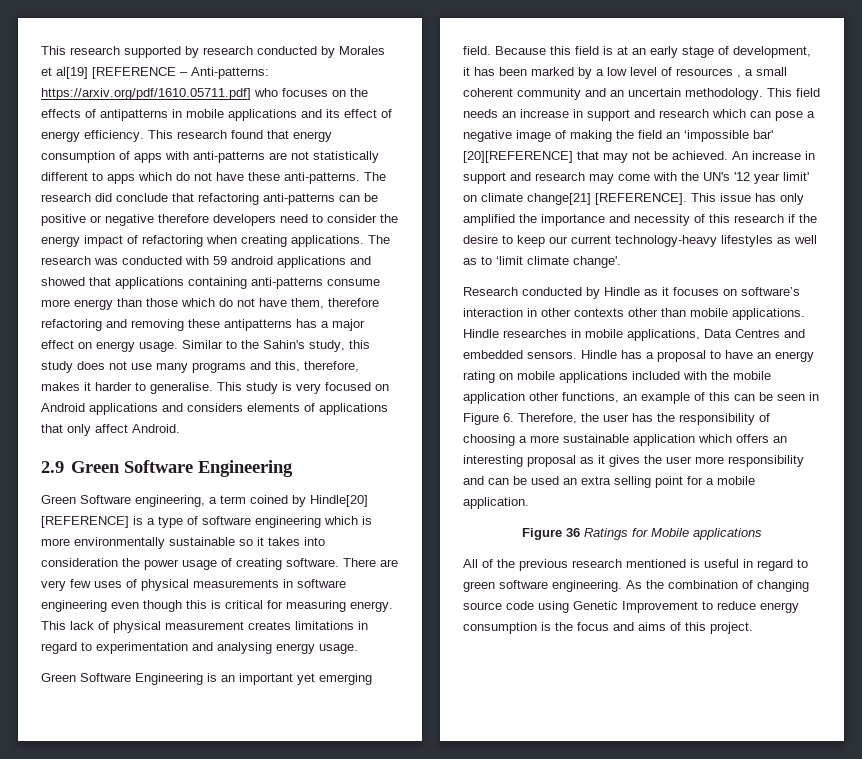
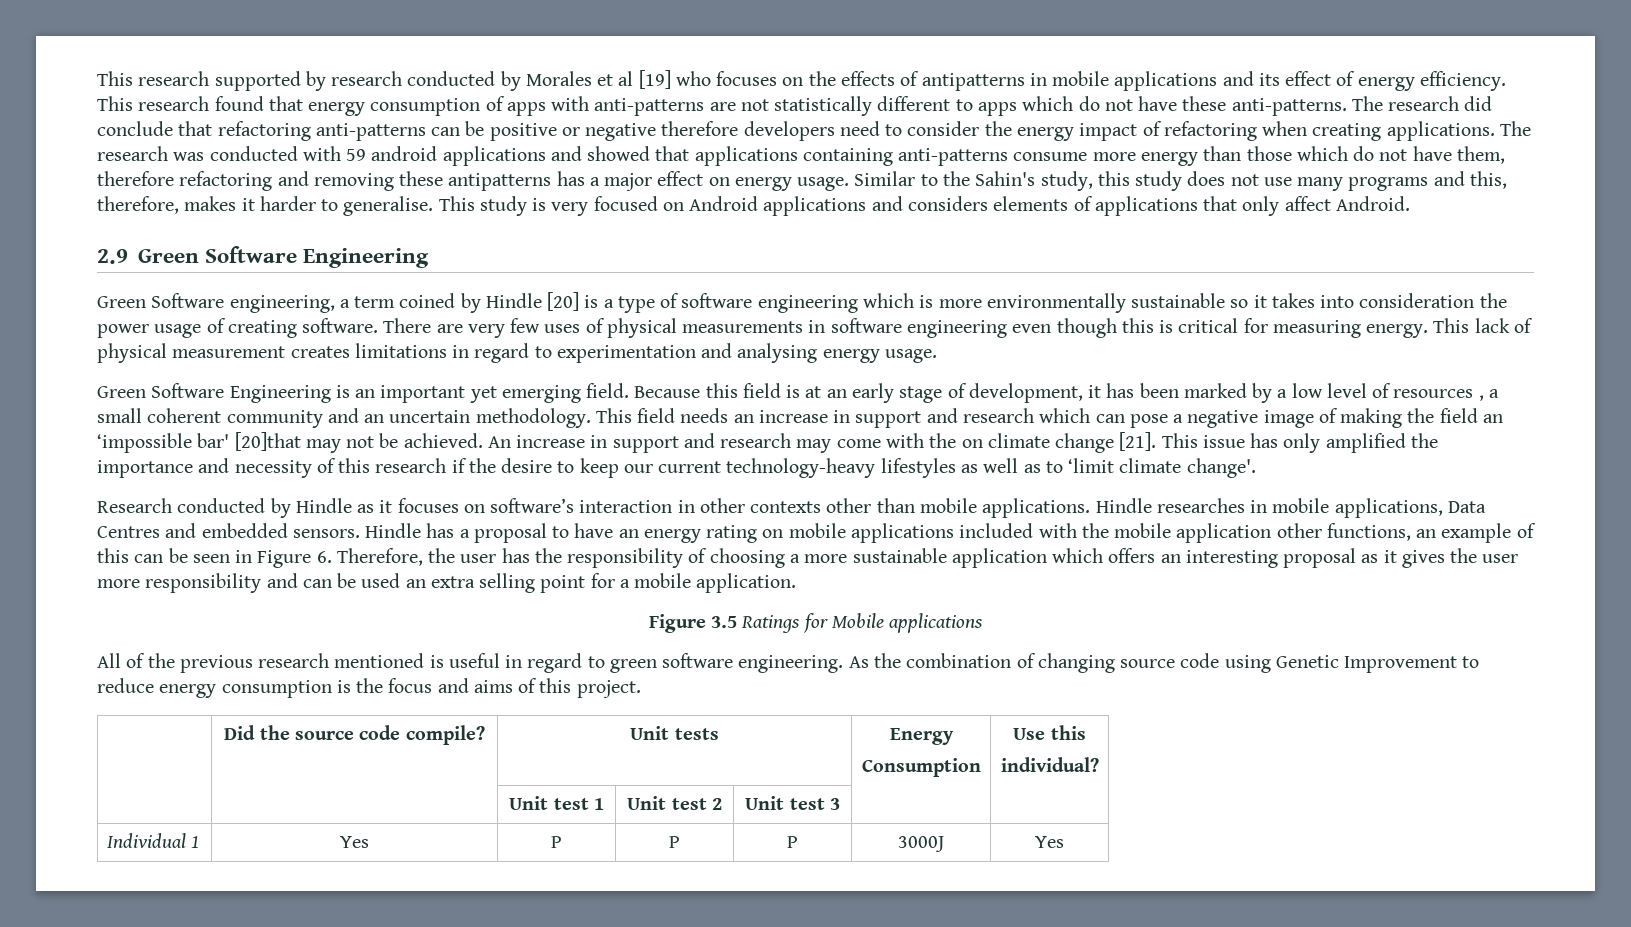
- This research supported by research conducted by Morales et al[19] [REFERENCE – Anti-patterns: https://arxiv.org/pdf/1610.05711.pdf] who focuses on the effects of antipatterns in mobile applications and its effect of energy efficiency.
+ This research supported by research conducted by Morales et al [19] who focuses on the effects of antipatterns in mobile applications and its effect of energy efficiency.
- Green Software engineering, a term coined by Hindle[20] [REFERENCE] is a type of software engineering which is more environmentally sustainable so it takes into consideration the power usage of creating software.
+ Green Software engineering, a term coined by Hindle [20] is a type of software engineering which is more environmentally sustainable so it takes into consideration the power usage of creating software.
- This field needs an increase in support and research which can pose a negative image of making the field an ‘impossible bar' [20][REFERENCE] that may not be achieved.
+ This field needs an increase in support and research which can pose a negative image of making the field an ‘impossible bar' [20]that may not be achieved.
- An increase in support and research may come with the UN's '12 year limit' on climate change[21] [REFERENCE].
+ An increase in support and research may come with the on climate change [21].
- Figure 36 Ratings for Mobile applications
+ Figure 3.5 Ratings for Mobile applications
+ | Did the source code compile? | Unit tests | Energy
+ Consumption | Use this
+ individual?
+ | | Unit test 1 | Unit test 2 | Unit test 3 | |
+ Individual 1 | Yes | P | P | P | 3000J | Yes

